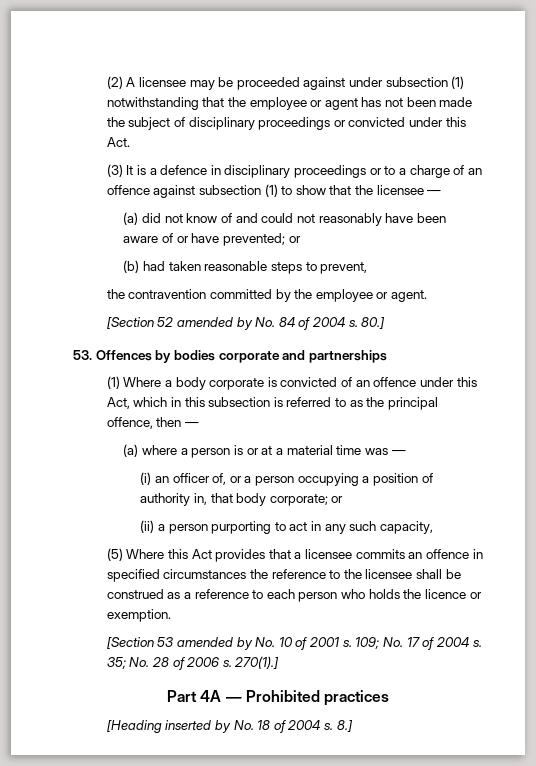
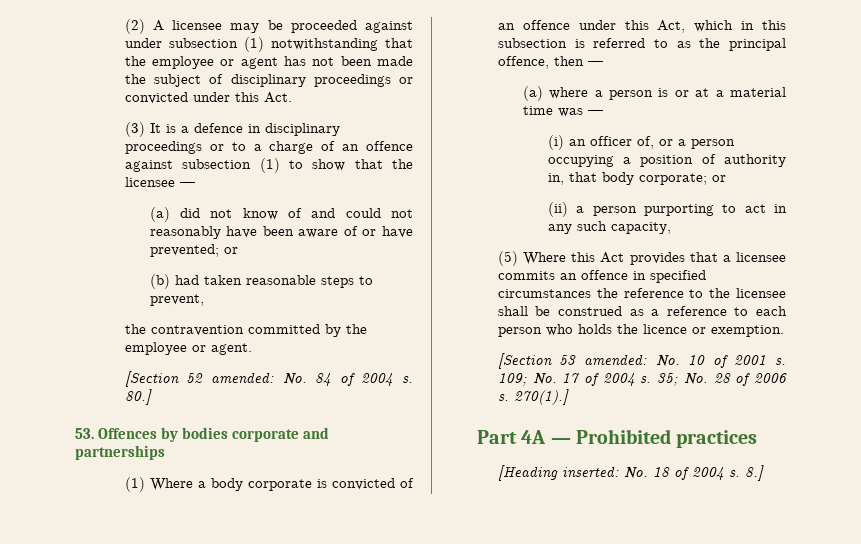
- [Section 52 amended by No. 84 of 2004 s.
+ [Section 52 amended: No. 84 of 2004 s.
- [Section 53 amended by No. 10 of 2001 s.
+ [Section 53 amended: No. 10 of 2001 s.
- [Heading inserted by No. 18 of 2004 s.
+ [Heading inserted: No. 18 of 2004 s.

